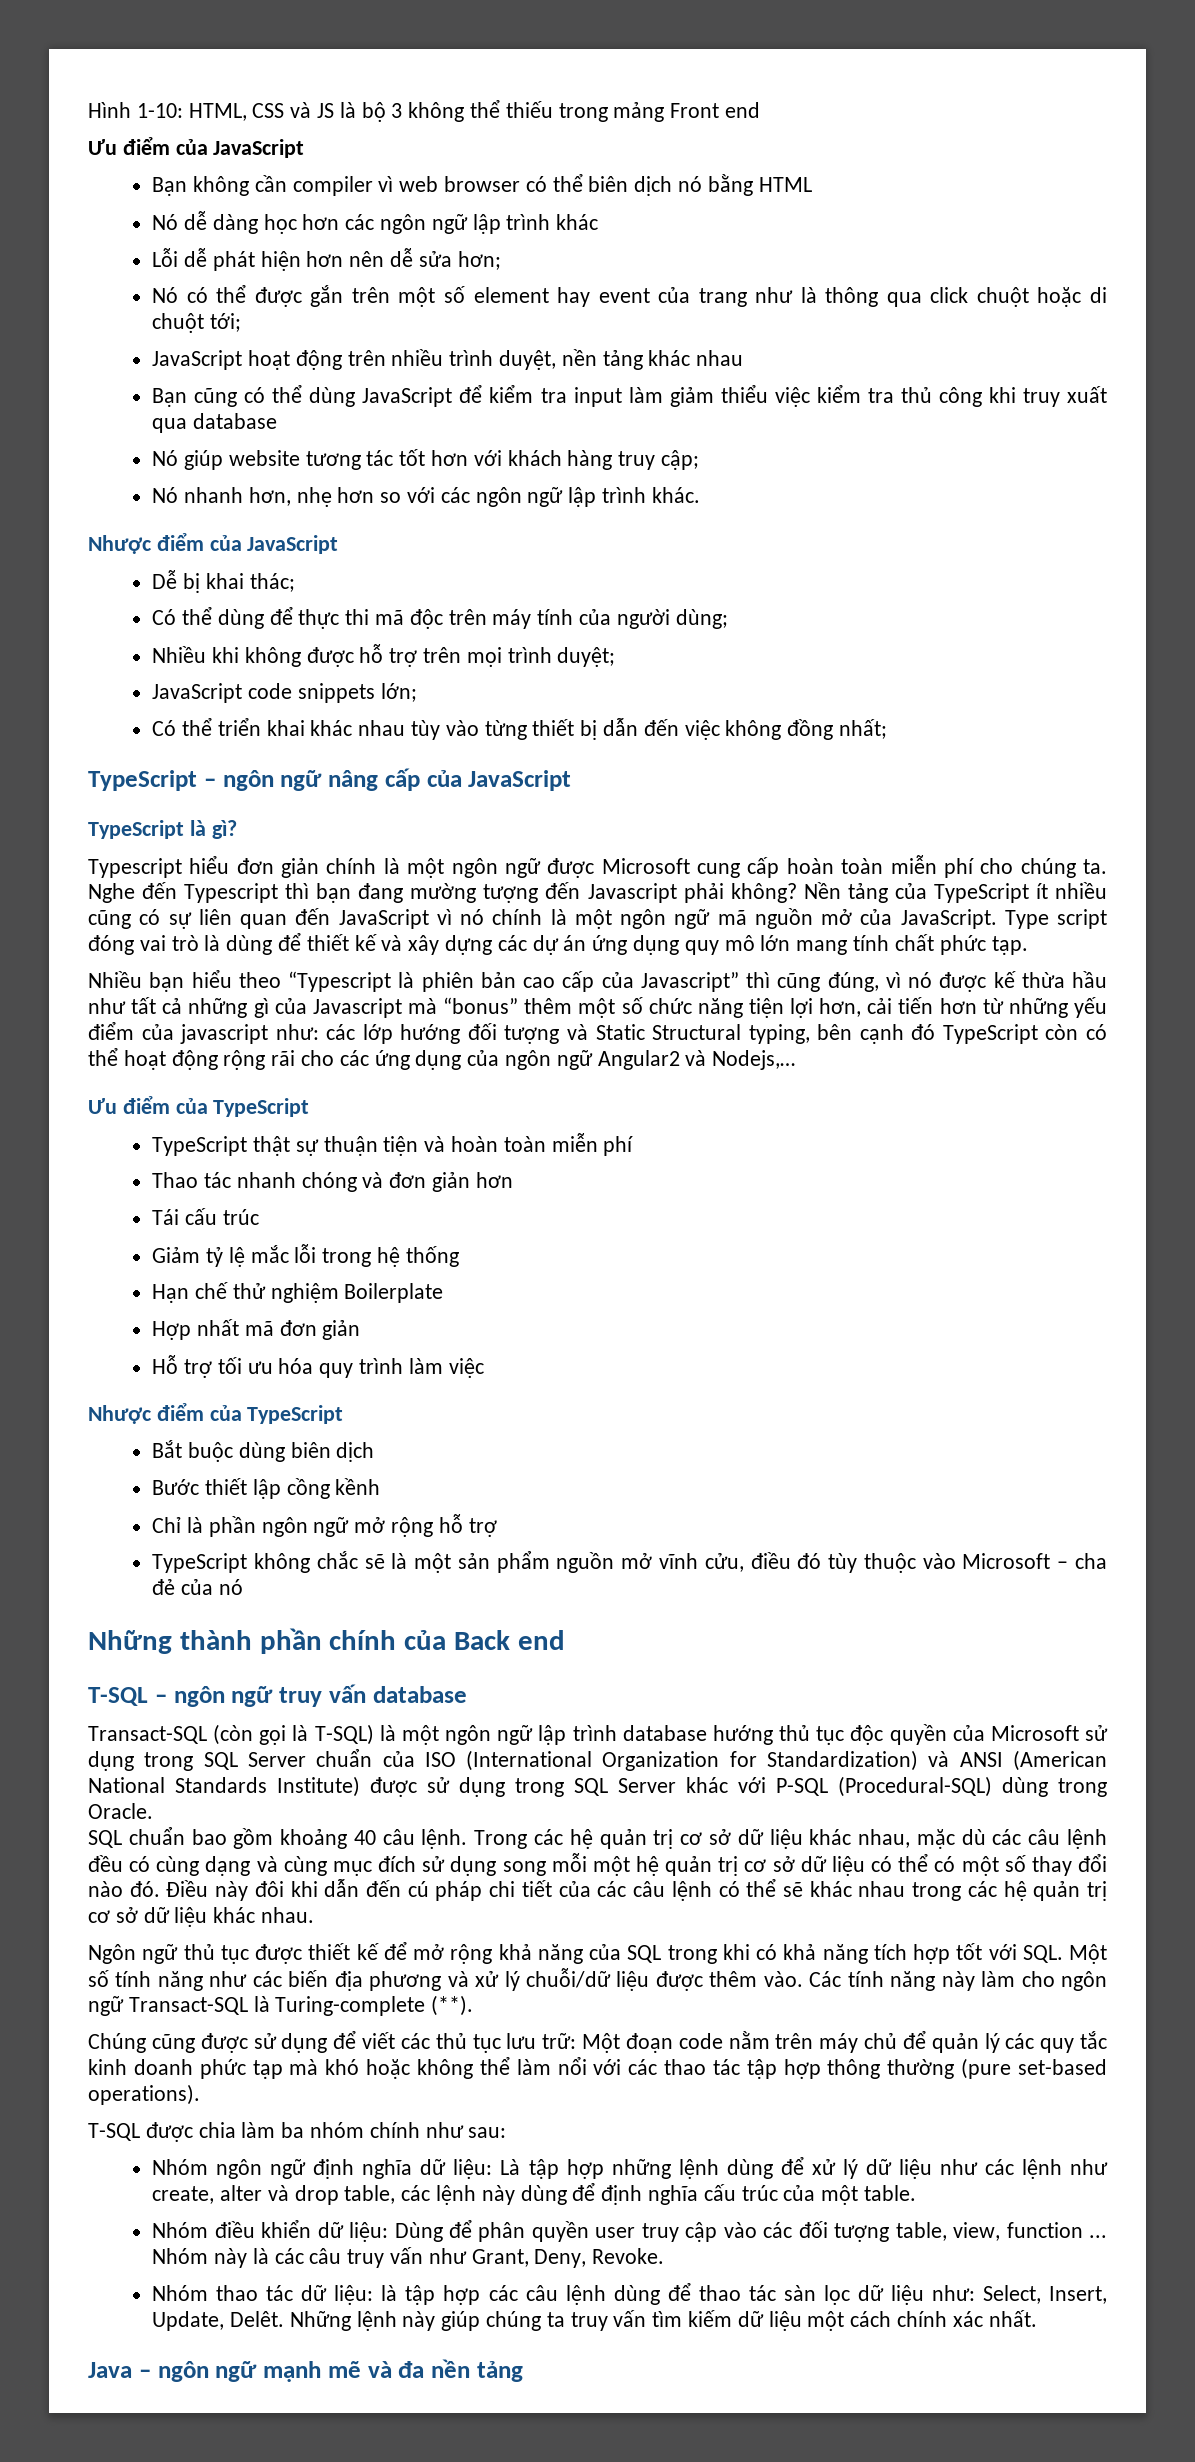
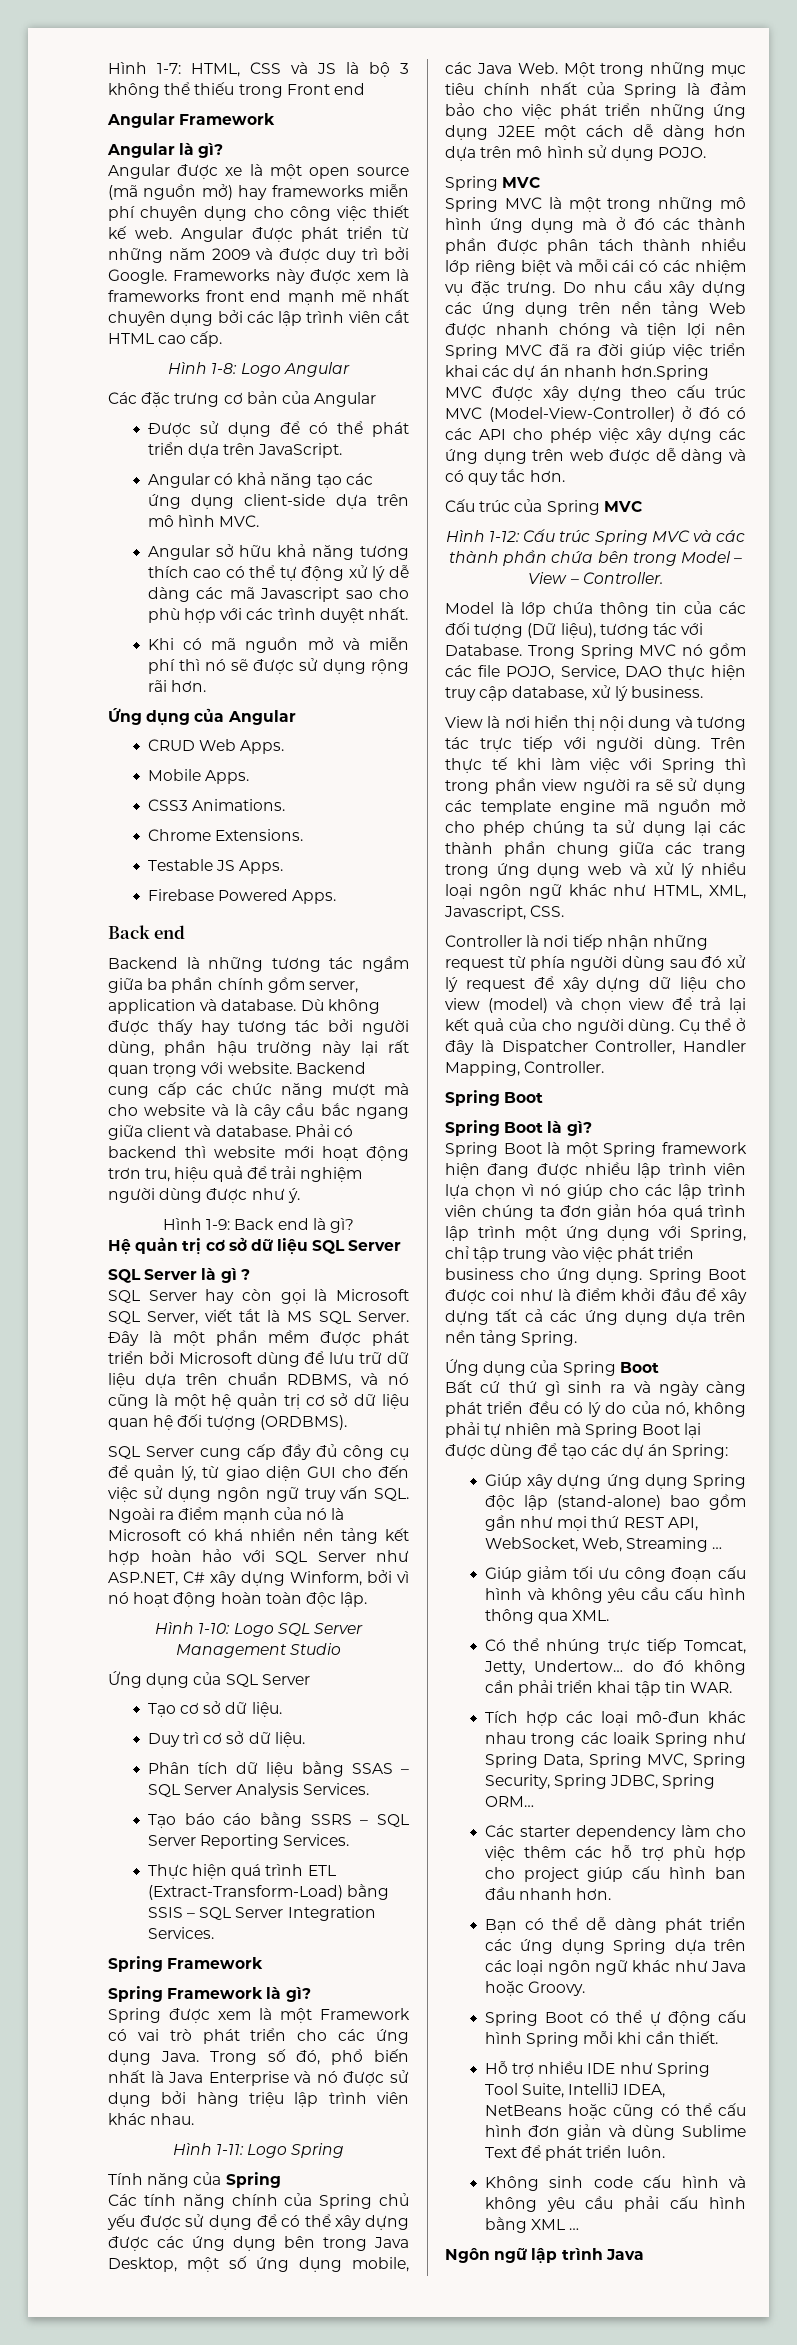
- Hình 1-10: HTML, CSS và JS là bộ 3 không thể thiếu trong mảng Front end
+ Hình 1-7: HTML, CSS và JS là bộ 3 không thể thiếu trong Front end
- Ưu điểm của JavaScript
- Bạn không cần compiler vì web browser có thể biên dịch nó bằng HTML
- Nó dễ dàng học hơn các ngôn ngữ lập trình khác
- Lỗi dễ phát hiện hơn nên dễ sửa hơn;
- Nó có thể được gắn trên một số element hay event của trang như là thông qua click chuột hoặc di chuột tới;
- JavaScript hoạt động trên nhiều trình duyệt, nền tảng khác nhau
- Bạn cũng có thể dùng JavaScript để kiểm tra input làm giảm thiểu việc kiểm tra thủ công khi truy xuất qua database
- Nó giúp website tương tác tốt hơn với khách hàng truy cập;
- Nó nhanh hơn, nhẹ hơn so với các ngôn ngữ lập trình khác.
- Nhược điểm của JavaScript
- Dễ bị khai thác;
- Có thể dùng để thực thi mã độc trên máy tính của người dùng;
- Nhiều khi không được hỗ trợ trên mọi trình duyệt;
- JavaScript code snippets lớn;
- Có thể triển khai khác nhau tùy vào từng thiết bị dẫn đến việc không đồng nhất;
- TypeScript – ngôn ngữ nâng cấp của JavaScript
- TypeScript là gì?
- Typescript hiểu đơn giản chính là một ngôn ngữ được Microsoft cung cấp hoàn toàn miễn phí cho chúng ta. Nghe đến Typescript thì bạn đang mường tượng đến Javascript phải không? Nền tảng của TypeScript ít nhiều cũng có sự liên quan đến JavaScript vì nó chính là một ngôn ngữ mã nguồn mở của JavaScript. Type script đóng vai trò là dùng để thiết kế và xây dựng các dự án ứng dụng quy mô lớn mang tính chất phức tạp.
- Nhiều bạn hiểu theo “Typescript là phiên bản cao cấp của Javascript” thì cũng đúng, vì nó được kế thừa hầu như tất cả những gì của Javascript mà “bonus” thêm một số chức năng tiện lợi hơn, cải tiến hơn từ những yếu điểm của javascript như: các lớp hướng đối tượng và Static Structural typing, bên cạnh đó TypeScript còn có thể hoạt động rộng rãi cho các ứng dụng của ngôn ngữ Angular2 và Nodejs,…
- Ưu điểm của TypeScript
- TypeScript thật sự thuận tiện và hoàn toàn miễn phí
- Thao tác nhanh chóng và đơn giản hơn
- Tái cấu trúc
- Giảm tỷ lệ mắc lỗi trong hệ thống
- Hạn chế thử nghiệm Boilerplate
- Hợp nhất mã đơn giản
- Hỗ trợ tối ưu hóa quy trình làm việc
- Nhược điểm của TypeScript
- Bắt buộc dùng biên dịch
- Bước thiết lập cồng kềnh
- Chỉ là phần ngôn ngữ mở rộng hỗ trợ
- TypeScript không chắc sẽ là một sản phẩm nguồn mở vĩnh cửu, điều đó tùy thuộc vào Microsoft – cha đẻ của nó
- Những thành phần chính của Back end
- T-SQL – ngôn ngữ truy vấn database
- Transact-SQL (còn gọi là T-SQL) là một ngôn ngữ lập trình database hướng thủ tục độc quyền của Microsoft sử dụng trong SQL Server chuẩn của ISO (International Organization for Standardization) và ANSI (American National Standards Institute) được sử dụng trong SQL Server khác với P-SQL (Procedural-SQL) dùng trong Oracle.
- SQL chuẩn bao gồm khoảng 40 câu lệnh. Trong các hệ quản trị cơ sở dữ liệu khác nhau, mặc dù các câu lệnh đều có cùng dạng và cùng mục đích sử dụng song mỗi một hệ quản trị cơ sở dữ liệu có thể có một số thay đổi nào đó. Điều này đôi khi dẫn đến cú pháp chi tiết của các câu lệnh có thể sẽ khác nhau trong các hệ quản trị cơ sở dữ liệu khác nhau.
- Ngôn ngữ thủ tục được thiết kế để mở rộng khả năng của SQL trong khi có khả năng tích hợp tốt với SQL. Một số tính năng như các biến địa phương và xử lý chuỗi/dữ liệu được thêm vào. Các tính năng này làm cho ngôn ngữ Transact-SQL là Turing-complete (**).
- Chúng cũng được sử dụng để viết các thủ tục lưu trữ: Một đoạn code nằm trên máy chủ để quản lý các quy tắc kinh doanh phức tạp mà khó hoặc không thể làm nổi với các thao tác tập hợp thông thường (pure set-based operations).
- T-SQL được chia làm ba nhóm chính như sau:
- Nhóm ngôn ngữ định nghĩa dữ liệu: Là tập hợp những lệnh dùng để xử lý dữ liệu như các lệnh như create, alter và drop table, các lệnh này dùng để định nghĩa cấu trúc của một table.
- Nhóm điều khiển dữ liệu: Dùng để phân quyền user truy cập vào các đối tượng table, view, function ... Nhóm này là các câu truy vấn như Grant, Deny, Revoke.
- Nhóm thao tác dữ liệu: là tập hợp các câu lệnh dùng để thao tác sàn lọc dữ liệu như: Select, Insert, Update, Delêt. Những lệnh này giúp chúng ta truy vấn tìm kiếm dữ liệu một cách chính xác nhất.
- Java – ngôn ngữ mạnh mẽ và đa nền tảng
+ Angular Framework
+ Angular là gì?
+ Angular được xe là một open source (mã nguồn mở) hay frameworks miễn phí chuyên dụng cho công việc thiết kế web. Angular được phát triển từ những năm 2009 và được duy trì bởi Google. Frameworks này được xem là frameworks front end mạnh mẽ nhất chuyên dụng bởi các lập trình viên cắt HTML cao cấp.
+ Hình 1-8: Logo Angular
+ Các đặc trưng cơ bản của Angular
+ Được sử dụng để có thể phát triển dựa trên JavaScript.
+ Angular có khả năng tạo các ứng dụng client-side dựa trên mô hình MVC.
+ Angular sở hữu khả năng tương thích cao có thể tự động xử lý dễ dàng các mã Javascript sao cho phù hợp với các trình duyệt nhất.
+ Khi có mã nguồn mở và miễn phí thì nó sẽ được sử dụng rộng rãi hơn.
+ Ứng dụng của Angular
+ CRUD Web Apps.
+ Mobile Apps.
+ CSS3 Animations.
+ Chrome Extensions.
+ Testable JS Apps.
+ Firebase Powered Apps.
+ Back end
+ Backend là những tương tác ngầm giữa ba phần chính gồm server, application và database. Dù không được thấy hay tương tác bởi người dùng, phần hậu trường này lại rất quan trọng với website. Backend cung cấp các chức năng mượt mà cho website và là cây cầu bắc ngang giữa client và database. Phải có backend thì website mới hoạt động trơn tru, hiệu quả để trải nghiệm người dùng được như ý.
+ Hình 1-9: Back end là gì?
+ Hệ quản trị cơ sở dữ liệu SQL Server
+ SQL Server là gì ?
+ SQL Server hay còn gọi là Microsoft SQL Server, viết tắt là MS SQL Server. Đây là một phần mềm được phát triển bởi Microsoft dùng để lưu trữ dữ liệu dựa trên chuẩn RDBMS, và nó cũng là một hệ quản trị cơ sở dữ liệu quan hệ đối tượng (ORDBMS).
+ SQL Server cung cấp đầy đủ công cụ để quản lý, từ giao diện GUI cho đến việc sử dụng ngôn ngữ truy vấn SQL. Ngoài ra điểm mạnh của nó là Microsoft có khá nhiền nền tảng kết hợp hoàn hảo với SQL Server như ASP.NET, C# xây dựng Winform, bởi vì nó hoạt động hoàn toàn độc lập.
+ Hình 1-10: Logo SQL Server Management Studio
+ Ứng dụng của SQL Server
+ Tạo cơ sở dữ liệu.
+ Duy trì cơ sở dữ liệu.
+ Phân tích dữ liệu bằng SSAS – SQL Server Analysis Services.
+ Tạo báo cáo bằng SSRS – SQL Server Reporting Services.
+ Thực hiện quá trình ETL (Extract-Transform-Load) bằng SSIS – SQL Server Integration Services.
+ Spring Framework
+ Spring Framework là gì?
+ Spring được xem là một Framework có vai trò phát triển cho các ứng dụng Java. Trong số đó, phổ biến nhất là Java Enterprise và nó được sử dụng bởi hàng triệu lập trình viên khác nhau.
+ Hình 1-11: Logo Spring
+ Tính năng của Spring
+ Các tính năng chính của Spring chủ yếu được sử dụng để có thể xây dựng được các ứng dụng bên trong Java Desktop, một số ứng dụng mobile, các Java Web. Một trong những mục tiêu chính nhất của Spring là đảm bảo cho việc phát triển những ứng dụng J2EE một cách dễ dàng hơn dựa trên mô hình sử dụng POJO.
+ Spring MVC
+ Spring MVC là một trong những mô hình ứng dụng mà ở đó các thành phần được phân tách thành nhiều lớp riêng biệt và mỗi cái có các nhiệm vụ đặc trưng. Do nhu cầu xây dựng các ứng dụng trên nền tảng Web được nhanh chóng và tiện lợi nên Spring MVC đã ra đời giúp việc triển khai các dự án nhanh hơn.Spring MVC được xây dựng theo cấu trúc MVC (Model-View-Controller) ở đó có các API cho phép việc xây dựng các ứng dụng trên web được dễ dàng và có quy tắc hơn.
+ Cấu trúc của Spring MVC
+ Hình 1-12: Cấu trúc Spring MVC và các thành phần chứa bên trong Model – View – Controller.
+ Model là lớp chứa thông tin của các đối tượng (Dữ liệu), tương tác với Database. Trong Spring MVC nó gồm các file POJO, Service, DAO thực hiện truy cập database, xử lý business.
+ View là nơi hiển thị nội dung và tương tác trực tiếp với người dùng. Trên thực tế khi làm việc với Spring thì trong phần view người ra sẽ sử dụng các template engine mã nguồn mở cho phép chúng ta sử dụng lại các thành phần chung giữa các trang trong ứng dụng web và xử lý nhiều loại ngôn ngữ khác như HTML, XML, Javascript, CSS.
+ Controller là nơi tiếp nhận những request từ phía người dùng sau đó xử lý request để xây dựng dữ liệu cho view (model) và chọn view để trả lại kết quả của cho người dùng. Cụ thể ở đây là Dispatcher Controller, Handler Mapping, Controller.
+ Spring Boot
+ Spring Boot là gì?
+ Spring Boot là một Spring framework hiện đang được nhiều lập trình viên lựa chọn vì nó giúp cho các lập trình viên chúng ta đơn giản hóa quá trình lập trình một ứng dụng với Spring, chỉ tập trung vào việc phát triển business cho ứng dụng. Spring Boot được coi như là điểm khởi đầu để xây dựng tất cả các ứng dụng dựa trên nền tảng Spring.
+ Ứng dụng của Spring Boot
+ Bất cứ thứ gì sinh ra và ngày càng phát triển đều có lý do của nó, không phải tự nhiên mà Spring Boot lại được dùng để tạo các dự án Spring:
+ Giúp xây dựng ứng dụng Spring độc lập (stand-alone) bao gồm gần như mọi thứ REST API, WebSocket, Web, Streaming …
+ Giúp giảm tối ưu công đoạn cấu hình và không yêu cầu cấu hình thông qua XML.
+ Có thể nhúng trực tiếp Tomcat, Jetty, Undertow… do đó không cần phải triển khai tập tin WAR.
+ Tích hợp các loại mô-đun khác nhau trong các loaik Spring như Spring Data, Spring MVC, Spring Security, Spring JDBC, Spring ORM…
+ Các starter dependency làm cho việc thêm các hỗ trợ phù hợp cho project giúp cấu hình ban đầu nhanh hơn.
+ Bạn có thể dễ dàng phát triển các ứng dụng Spring dựa trên các loại ngôn ngữ khác như Java hoặc Groovy.
+ Spring Boot có thể ự động cấu hình Spring mỗi khi cần thiết.
+ Hỗ trợ nhiều IDE như Spring Tool Suite, IntelliJ IDEA, NetBeans hoặc cũng có thể cấu hình đơn giản và dùng Sublime Text để phát triển luôn.
+ Không sinh code cấu hình và không yêu cầu phải cấu hình bằng XML …
+ Ngôn ngữ lập trình Java

